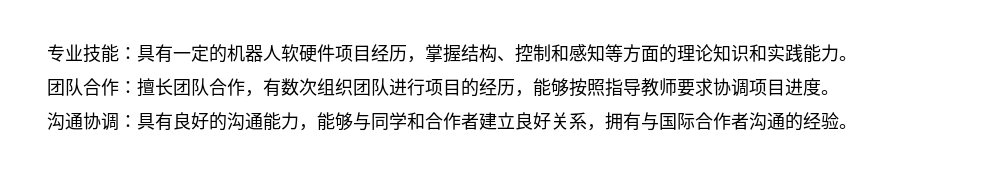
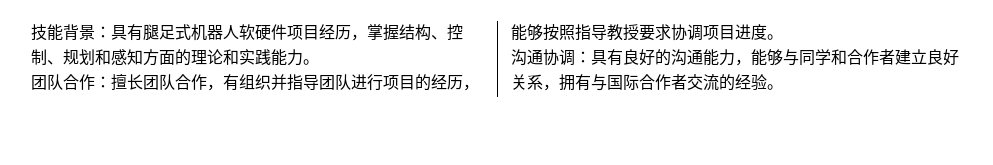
- 专业技能：具有一定的机器人软硬件项目经历，掌握结构、控制和感知等方面的理论知识和实践能力。
+ 技能背景：具有腿足式机器人软硬件项目经历，掌握结构、控制、规划和感知方面的理论和实践能力。
- 团队合作：擅长团队合作，有数次组织团队进行项目的经历，能够按照指导教师要求协调项目进度。
+ 团队合作：擅长团队合作，有组织并指导团队进行项目的经历，能够按照指导教授要求协调项目进度。
- 沟通协调：具有良好的沟通能力，能够与同学和合作者建立良好关系，拥有与国际合作者沟通的经验。
+ 沟通协调：具有良好的沟通能力，能够与同学和合作者建立良好关系，拥有与国际合作者交流的经验。

